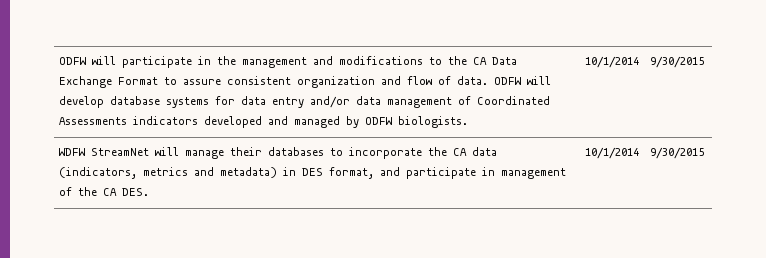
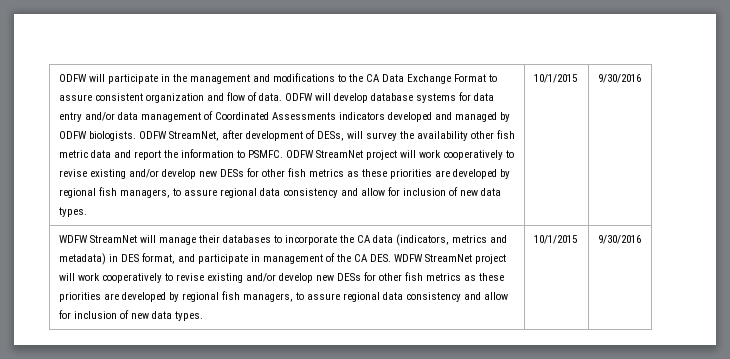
- ODFW will develop database systems for data entry and/or data management of Coordinated Assessments indicators developed and managed by ODFW biologists. | 10/1/2014 | 9/30/2015
+ ODFW will develop database systems for data entry and/or data management of Coordinated Assessments indicators developed and managed by ODFW biologists. ODFW StreamNet, after development of DESs, will survey the availability other fish metric data and report the information to PSMFC. ODFW StreamNet project will work cooperatively to revise existing and/or develop new DESs for other fish metrics as these priorities are developed by regional fish managers, to assure regional data consistency and allow for inclusion of new data types. | 10/1/2015 | 9/30/2016
- WDFW StreamNet will manage their databases to incorporate the CA data (indicators, metrics and metadata) in DES format, and participate in management of the CA DES. | 10/1/2014 | 9/30/2015
+ WDFW StreamNet will manage their databases to incorporate the CA data (indicators, metrics and metadata) in DES format, and participate in management of the CA DES. WDFW StreamNet project will work cooperatively to revise existing and/or develop new DESs for other fish metrics as these priorities are developed by regional fish managers, to assure regional data consistency and allow for inclusion of new data types. | 10/1/2015 | 9/30/2016

